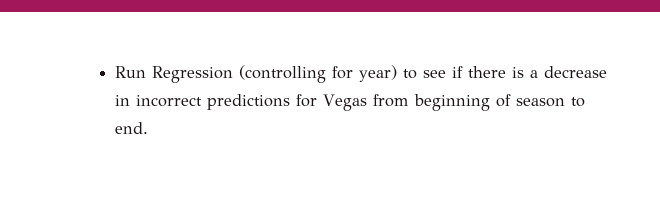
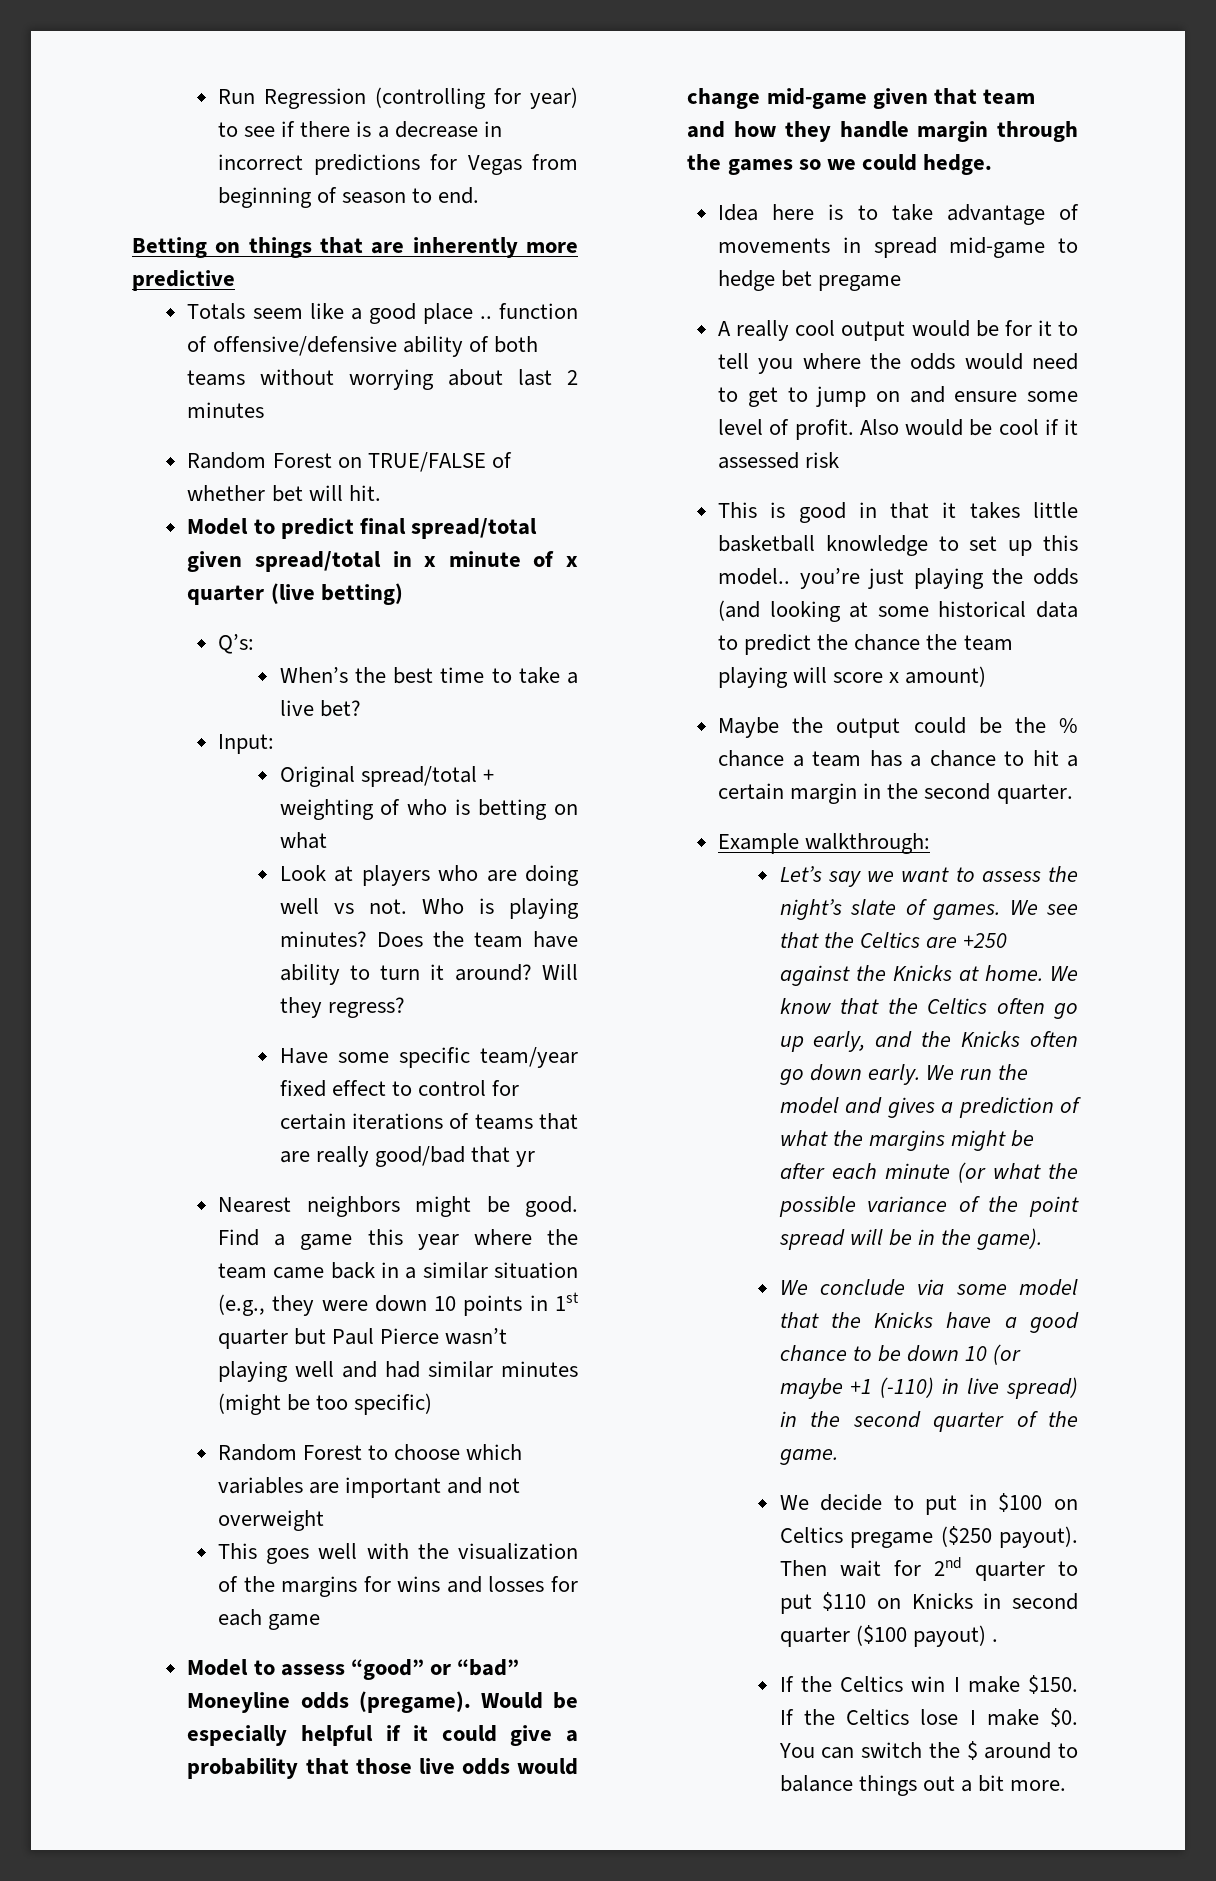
+ Betting on things that are inherently more predictive
+ Totals seem like a good place .. function of offensive/defensive ability of both teams without worrying about last 2 minutes
+ Random Forest on TRUE/FALSE of whether bet will hit.
+ Model to predict final spread/total given spread/total in x minute of x quarter (live betting)
+ Q’s:
+ When’s the best time to take a live bet?
+ Input:
+ Original spread/total + weighting of who is betting on what
+ Look at players who are doing well vs not. Who is playing minutes? Does the team have ability to turn it around? Will they regress?
+ Have some specific team/year fixed effect to control for certain iterations of teams that are really good/bad that yr
+ Nearest neighbors might be good. Find a game this year where the team came back in a similar situation (e.g., they were down 10 points in 1st quarter but Paul Pierce wasn’t playing well and had similar minutes (might be too specific)
+ Random Forest to choose which variables are important and not overweight
+ This goes well with the visualization of the margins for wins and losses for each game
+ Model to assess “good” or “bad” Moneyline odds (pregame). Would be especially helpful if it could give a probability that those live odds would change mid-game given that team and how they handle margin through the games so we could hedge.
+ Idea here is to take advantage of movements in spread mid-game to hedge bet pregame
+ A really cool output would be for it to tell you where the odds would need to get to jump on and ensure some level of profit. Also would be cool if it assessed risk
+ This is good in that it takes little basketball knowledge to set up this model.. you’re just playing the odds (and looking at some historical data to predict the chance the team playing will score x amount)
+ Maybe the output could be the % chance a team has a chance to hit a certain margin in the second quarter.
+ Example walkthrough:
+ Let’s say we want to assess the night’s slate of games. We see that the Celtics are +250 against the Knicks at home. We know that the Celtics often go up early, and the Knicks often go down early. We run the model and gives a prediction of what the margins might be after each minute (or what the possible variance of the point spread will be in the game).
+ We conclude via some model that the Knicks have a good chance to be down 10 (or maybe +1 (-110) in live spread) in the second quarter of the game.
+ We decide to put in $100 on Celtics pregame ($250 payout). Then wait for 2nd quarter to put $110 on Knicks in second quarter ($100 payout) .
+ If the Celtics win I make $150. If the Celtics lose I make $0. You can switch the $ around to balance things out a bit more.

